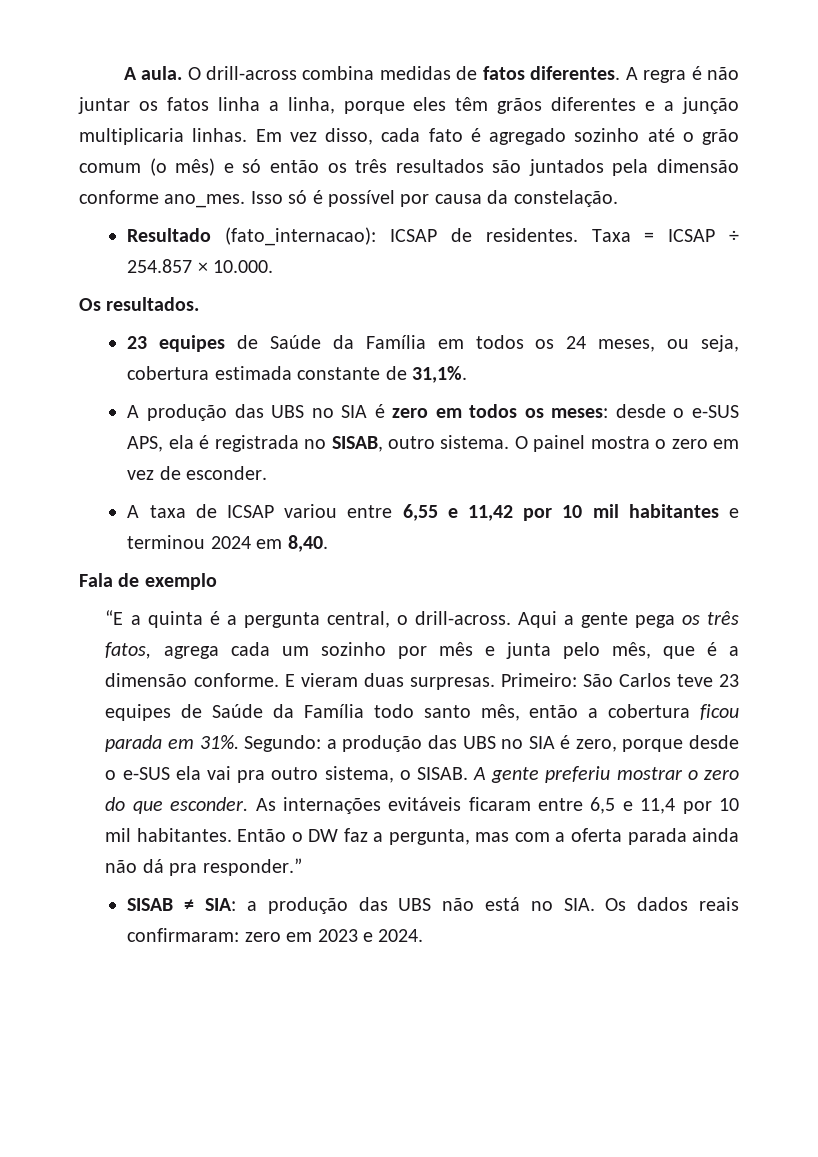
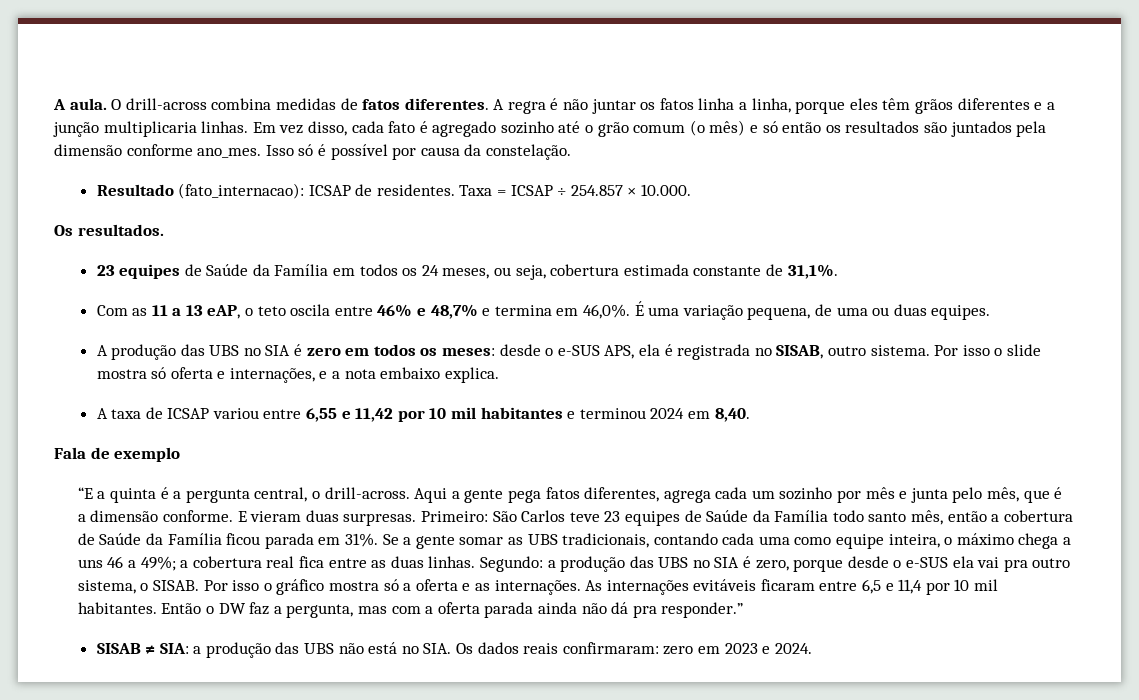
- Em vez disso, cada fato é agregado sozinho até o grão comum (o mês) e só então os três resultados são juntados pela dimensão conforme ano_mes.
+ Em vez disso, cada fato é agregado sozinho até o grão comum (o mês) e só então os resultados são juntados pela dimensão conforme ano_mes.
+ Com as 11 a 13 eAP, o teto oscila entre 46% e 48,7% e termina em 46,0%. É uma variação pequena, de uma ou duas equipes.
- O painel mostra o zero em vez de esconder.
+ Por isso o slide mostra só oferta e internações, e a nota embaixo explica.
- Aqui a gente pega os três fatos, agrega cada um sozinho por mês e junta pelo mês, que é a dimensão conforme.
+ Aqui a gente pega fatos diferentes, agrega cada um sozinho por mês e junta pelo mês, que é a dimensão conforme.
- Primeiro: São Carlos teve 23 equipes de Saúde da Família todo santo mês, então a cobertura ficou parada em 31%.
+ Primeiro: São Carlos teve 23 equipes de Saúde da Família todo santo mês, então a cobertura de Saúde da Família ficou parada em 31%. Se a gente somar as UBS tradicionais, contando cada uma como equipe inteira, o máximo chega a uns 46 a 49%; a cobertura real fica entre as duas linhas.
- A gente preferiu mostrar o zero do que esconder.
+ Por isso o gráfico mostra só a oferta e as internações.

